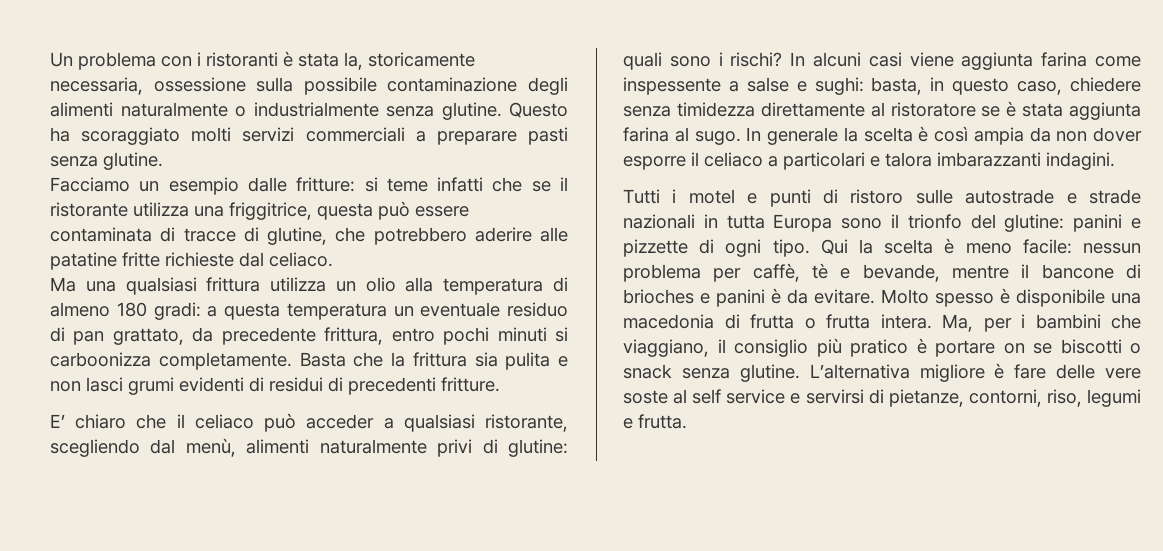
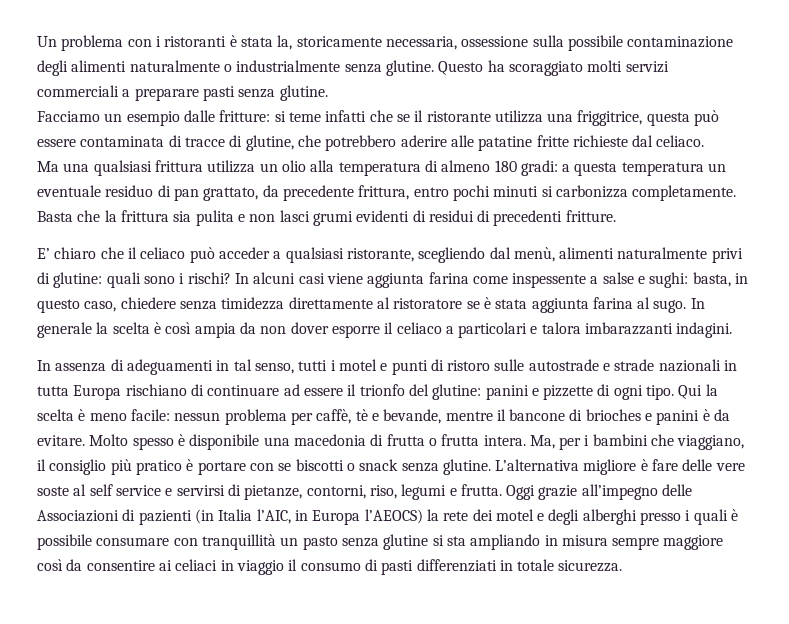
- Ma una qualsiasi frittura utilizza un olio alla temperatura di almeno 180 gradi: a questa temperatura un eventuale residuo di pan grattato, da precedente frittura, entro pochi minuti si carboonizza completamente.
+ Ma una qualsiasi frittura utilizza un olio alla temperatura di almeno 180 gradi: a questa temperatura un eventuale residuo di pan grattato, da precedente frittura, entro pochi minuti si carbonizza completamente.
- Tutti i motel e punti di ristoro sulle autostrade e strade nazionali in tutta Europa sono il trionfo del glutine: panini e pizzette di ogni tipo.
+ In assenza di adeguamenti in tal senso, tutti i motel e punti di ristoro sulle autostrade e strade nazionali in tutta Europa rischiano di continuare ad essere il trionfo del glutine: panini e pizzette di ogni tipo.
- Ma, per i bambini che viaggiano, il consiglio più pratico è portare on se biscotti o snack senza glutine.
+ Ma, per i bambini che viaggiano, il consiglio più pratico è portare con se biscotti o snack senza glutine.
+ Oggi grazie all’impegno delle Associazioni di pazienti (in Italia l’AIC, in Europa l’AEOCS) la rete dei motel e degli alberghi presso i quali è possibile consumare con tranquillità un pasto senza glutine si sta ampliando in misura sempre maggiore così da consentire ai celiaci in viaggio il consumo di pasti differenziati in totale sicurezza.

